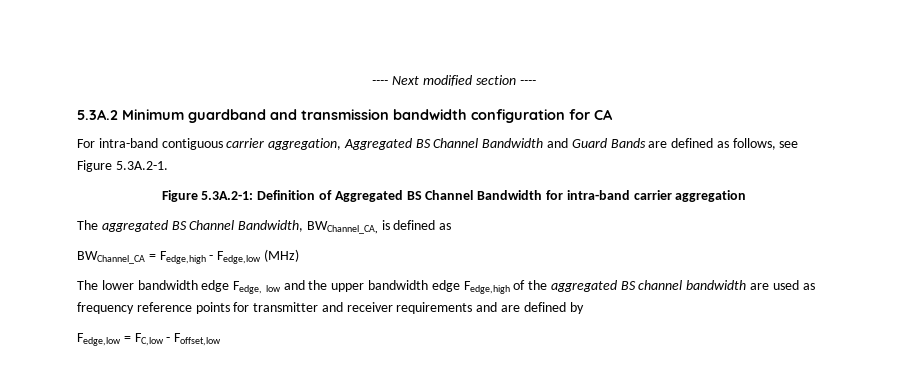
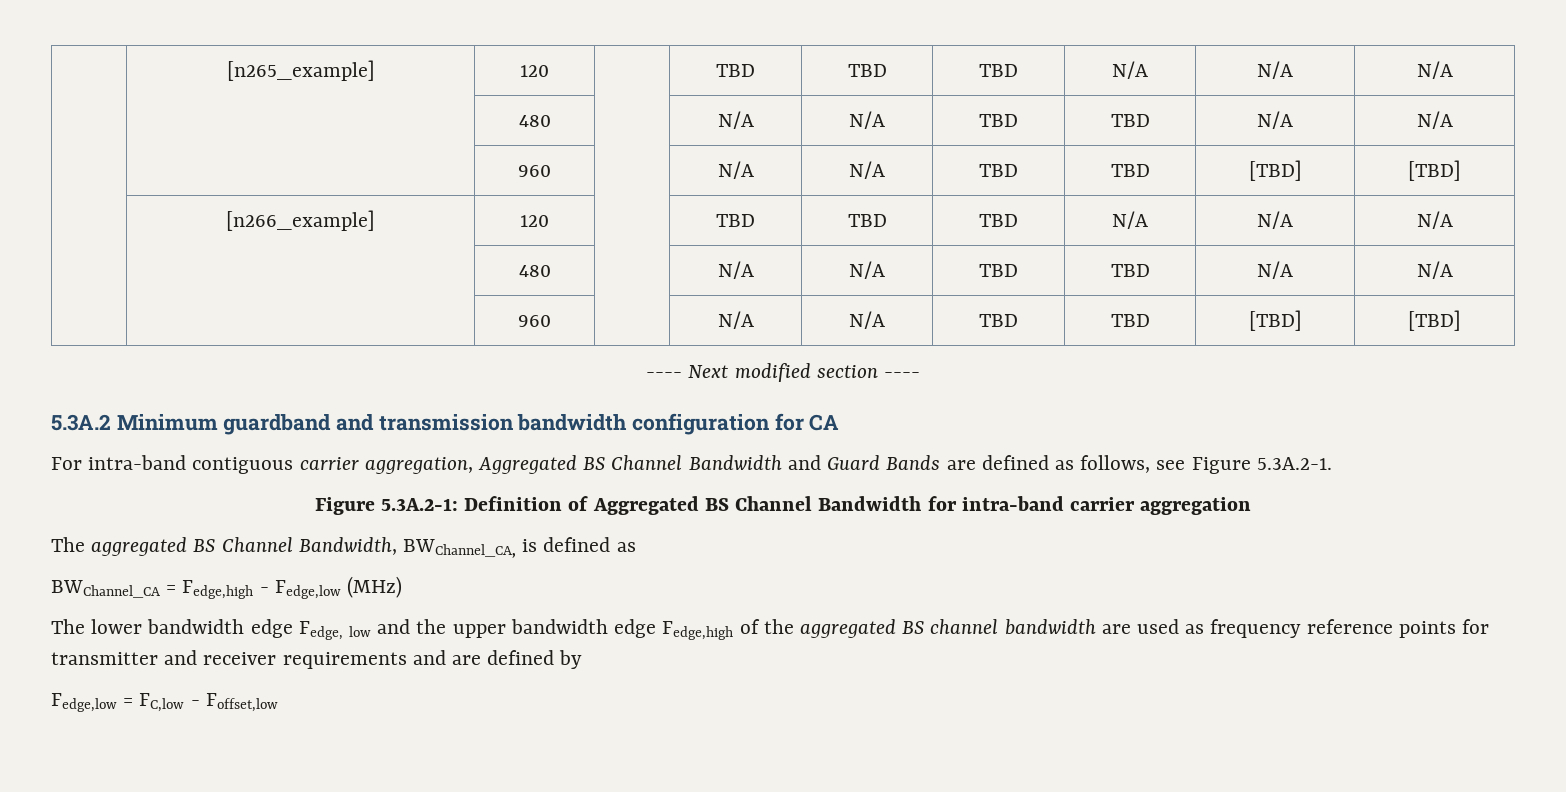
+ | [n265_example] | 120 | | TBD | TBD | TBD | N/A | N/A | N/A
+ | | 480 | | N/A | N/A | TBD | TBD | N/A | N/A
+ | | 960 | | N/A | N/A | TBD | TBD | [TBD] | [TBD]
+ | [n266_example] | 120 | | TBD | TBD | TBD | N/A | N/A | N/A
+ | | 480 | | N/A | N/A | TBD | TBD | N/A | N/A
+ | | 960 | | N/A | N/A | TBD | TBD | [TBD] | [TBD]

